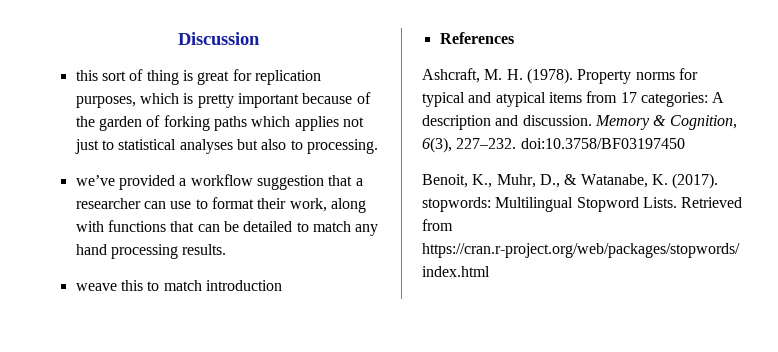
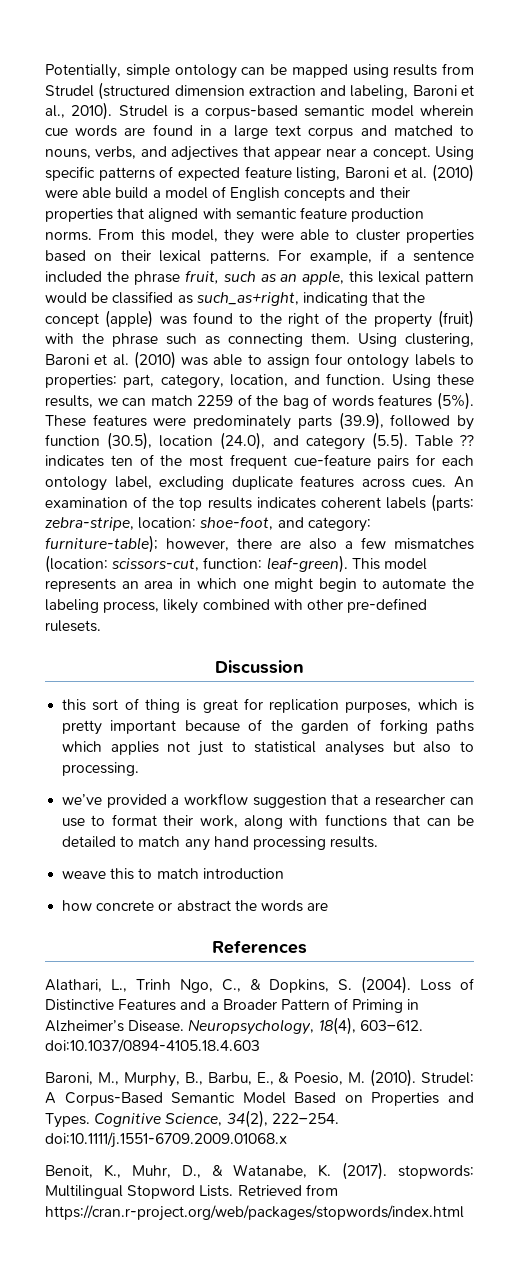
+ Potentially, simple ontology can be mapped using results from Strudel (structured dimension extraction and labeling, Baroni et al., 2010). Strudel is a corpus-based semantic model wherein cue words are found in a large text corpus and matched to nouns, verbs, and adjectives that appear near a concept. Using specific patterns of expected feature listing, Baroni et al. (2010) were able build a model of English concepts and their properties that aligned with semantic feature production norms. From this model, they were able to cluster properties based on their lexical patterns. For example, if a sentence included the phrase fruit, such as an apple, this lexical pattern would be classified as such_as+right, indicating that the concept (apple) was found to the right of the property (fruit) with the phrase such as connecting them. Using clustering, Baroni et al. (2010) was able to assign four ontology labels to properties: part, category, location, and function. Using these results, we can match 2259 of the bag of words features (5%). These features were predominately parts (39.9), followed by function (30.5), location (24.0), and category (5.5). Table ?? indicates ten of the most frequent cue-feature pairs for each ontology label, excluding duplicate features across cues. An examination of the top results indicates coherent labels (parts: zebra-stripe, location: shoe-foot, and category: furniture-table); however, there are also a few mismatches (location: scissors-cut, function: leaf-green). This model represents an area in which one might begin to automate the labeling process, likely combined with other pre-defined rulesets.
+ how concrete or abstract the words are
  References
- Ashcraft, M. H. (1978). Property norms for typical and atypical items from 17 categories: A description and discussion. Memory & Cognition, 6(3), 227–232. doi:10.3758/BF03197450
+ Alathari, L., Trinh Ngo, C., & Dopkins, S. (2004). Loss of Distinctive Features and a Broader Pattern of Priming in Alzheimer’s Disease. Neuropsychology, 18(4), 603–612. doi:10.1037/0894-4105.18.4.603
+ Baroni, M., Murphy, B., Barbu, E., & Poesio, M. (2010). Strudel: A Corpus-Based Semantic Model Based on Properties and Types. Cognitive Science, 34(2), 222–254. doi:10.1111/j.1551-6709.2009.01068.x

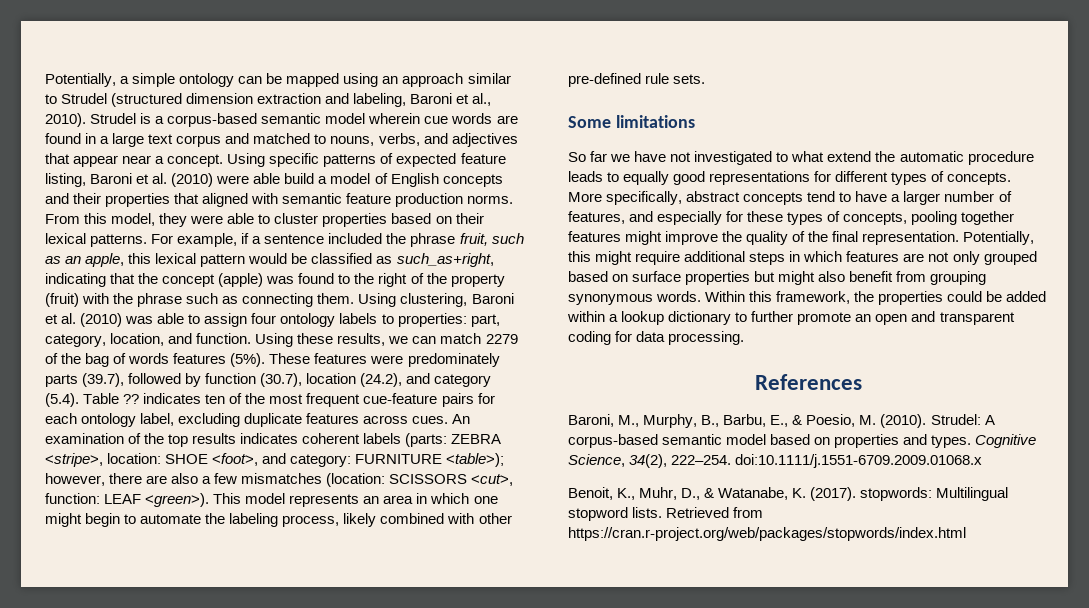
- Potentially, simple ontology can be mapped using results from Strudel (structured dimension extraction and labeling, Baroni et al., 2010).
+ Potentially, a simple ontology can be mapped using an approach similar to Strudel (structured dimension extraction and labeling, Baroni et al., 2010).
- Using these results, we can match 2259 of the bag of words features (5%).
+ Using these results, we can match 2279 of the bag of words features (5%).
- These features were predominately parts (39.9), followed by function (30.5), location (24.0), and category (5.5). Table ?? indicates ten of the most frequent cue-feature pairs for each ontology label, excluding duplicate features across cues.
+ These features were predominately parts (39.7), followed by function (30.7), location (24.2), and category (5.4). Table ?? indicates ten of the most frequent cue-feature pairs for each ontology label, excluding duplicate features across cues.
- An examination of the top results indicates coherent labels (parts: zebra-stripe, location: shoe-foot, and category: furniture-table); however, there are also a few mismatches (location: scissors-cut, function: leaf-green).
+ An examination of the top results indicates coherent labels (parts: ZEBRA <stripe>, location: SHOE <foot>, and category: FURNITURE <table>); however, there are also a few mismatches (location: SCISSORS <cut>, function: LEAF <green>).
- This model represents an area in which one might begin to automate the labeling process, likely combined with other pre-defined rulesets.
- Discussion
- this sort of thing is great for replication purposes, which is pretty important because of the garden of forking paths which applies not just to statistical analyses but also to processing.
- we’ve provided a workflow suggestion that a researcher can use to format their work, along with functions that can be detailed to match any hand processing results.
- weave this to match introduction
- how concrete or abstract the words are
+ This model represents an area in which one might begin to automate the labeling process, likely combined with other pre-defined rule sets.
+ Some limitations
+ So far we have not investigated to what extend the automatic procedure leads to equally good representations for different types of concepts. More specifically, abstract concepts tend to have a larger number of features, and especially for these types of concepts, pooling together features might improve the quality of the final representation. Potentially, this might require additional steps in which features are not only grouped based on surface properties but might also benefit from grouping synonymous words. Within this framework, the properties could be added within a lookup dictionary to further promote an open and transparent coding for data processing.
  References
- Alathari, L., Trinh Ngo, C., & Dopkins, S. (2004). Loss of Distinctive Features and a Broader Pattern of Priming in Alzheimer’s Disease. Neuropsychology, 18(4), 603–612. doi:10.1037/0894-4105.18.4.603
- Strudel: A Corpus-Based Semantic Model Based on Properties and Types.
+ Strudel: A corpus-based semantic model based on properties and types.
- Benoit, K., Muhr, D., & Watanabe, K. (2017). stopwords: Multilingual Stopword Lists.
+ Benoit, K., Muhr, D., & Watanabe, K. (2017). stopwords: Multilingual stopword lists.

